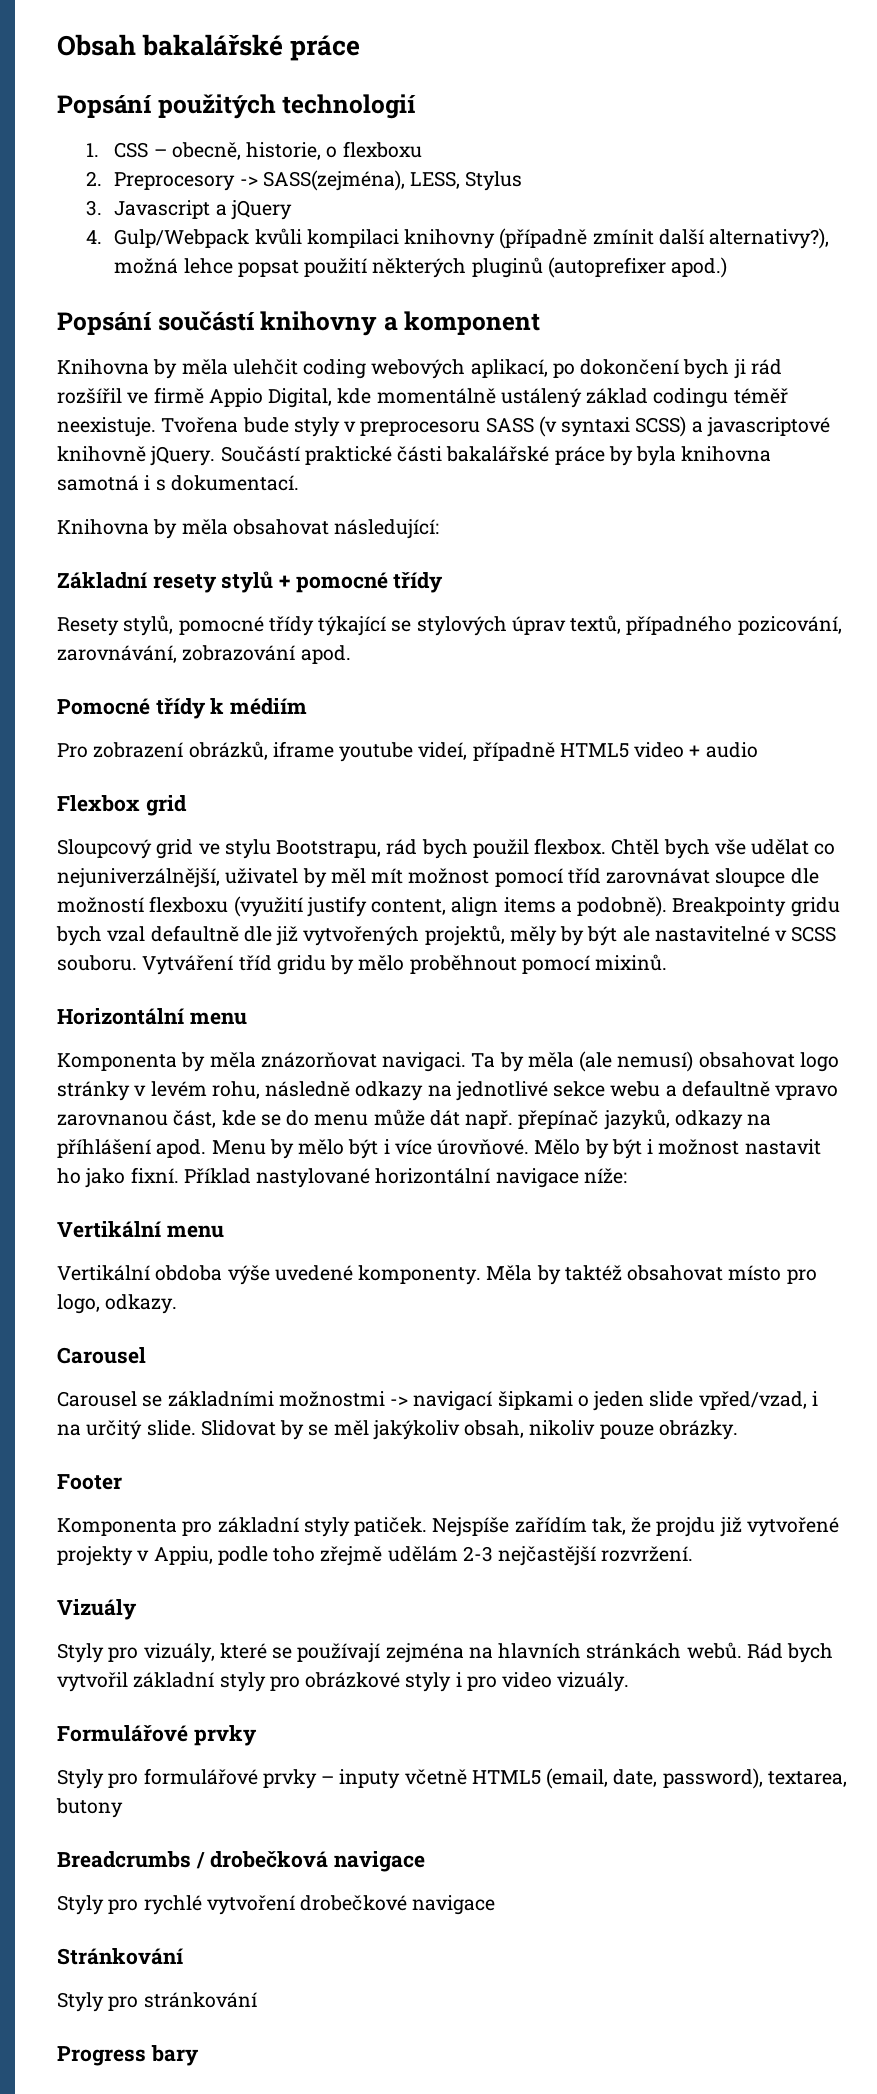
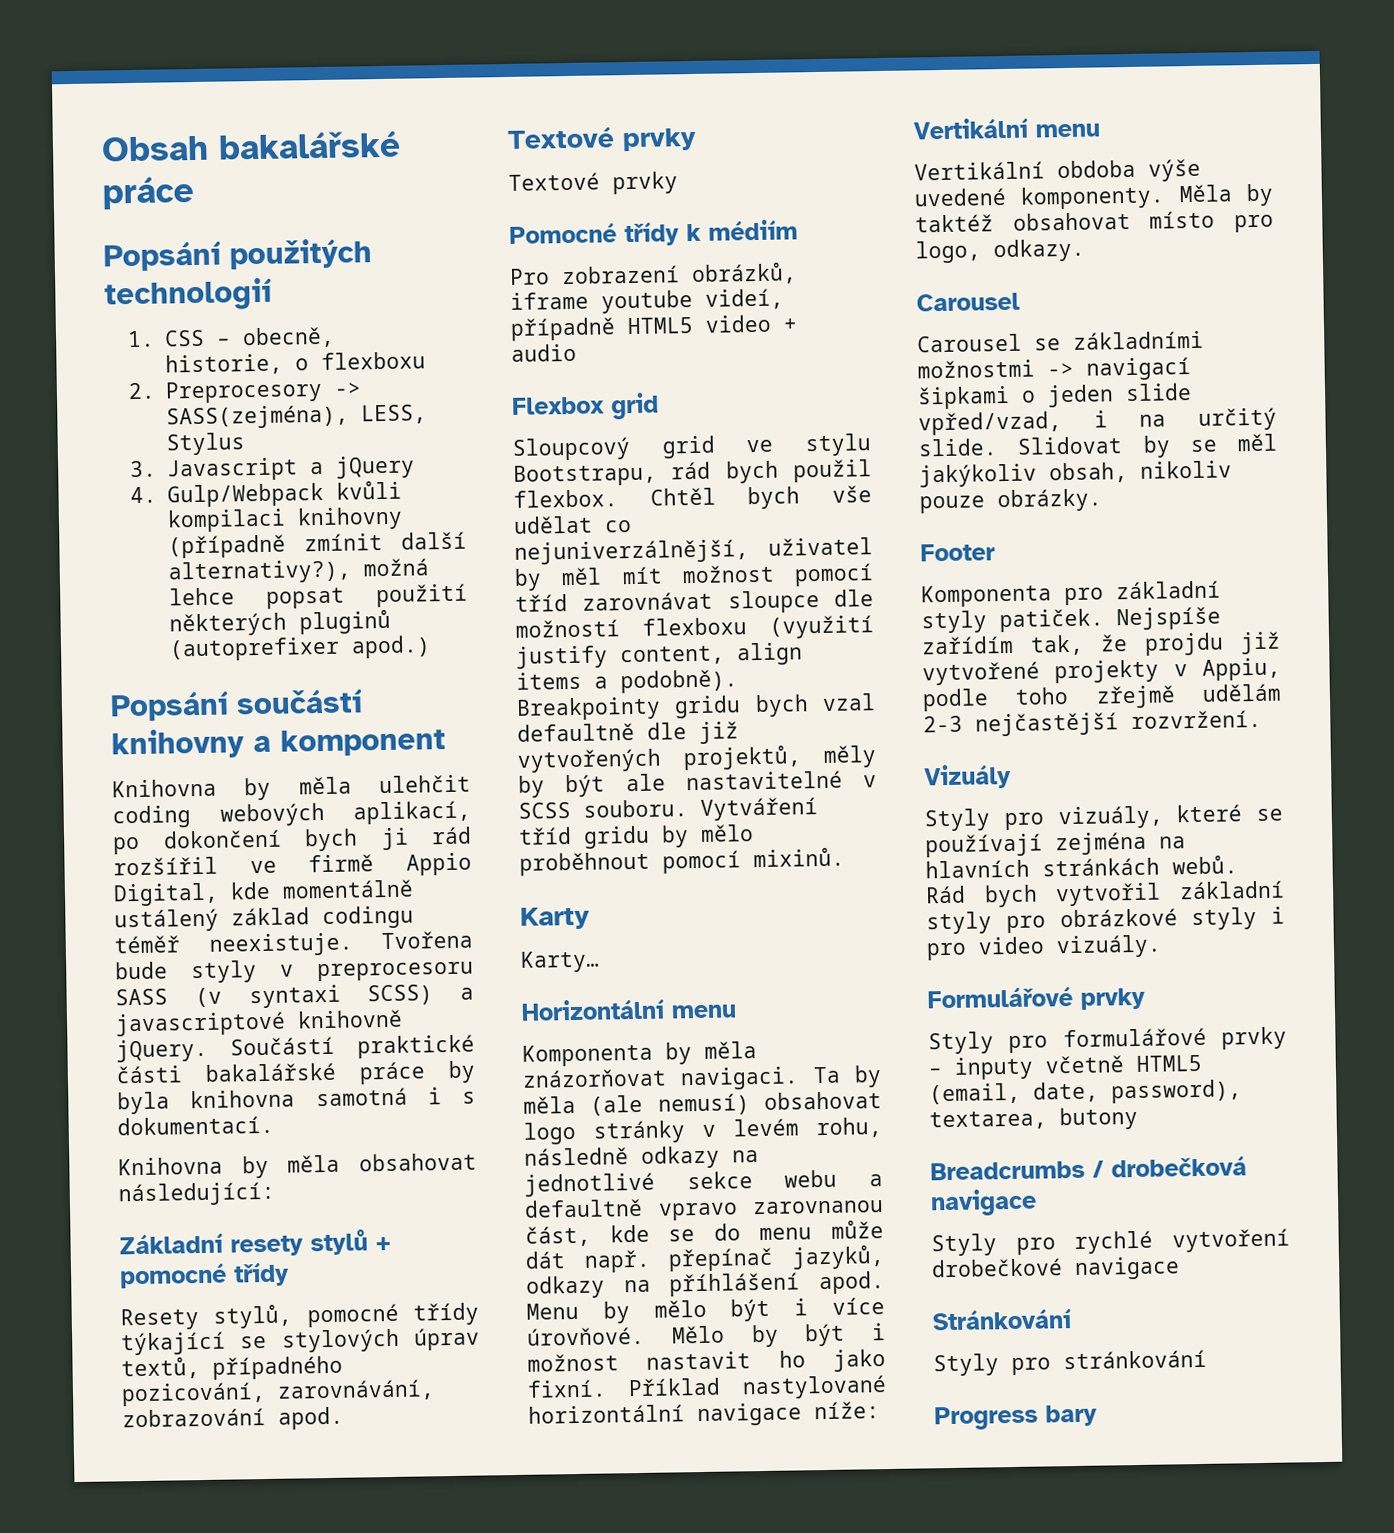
  Resety stylů, pomocné třídy týkající se stylových úprav textů, případného pozicování, zarovnávání, zobrazování apod.
+ Textové prvky
+ Textové prvky
+ Karty
+ Karty…

